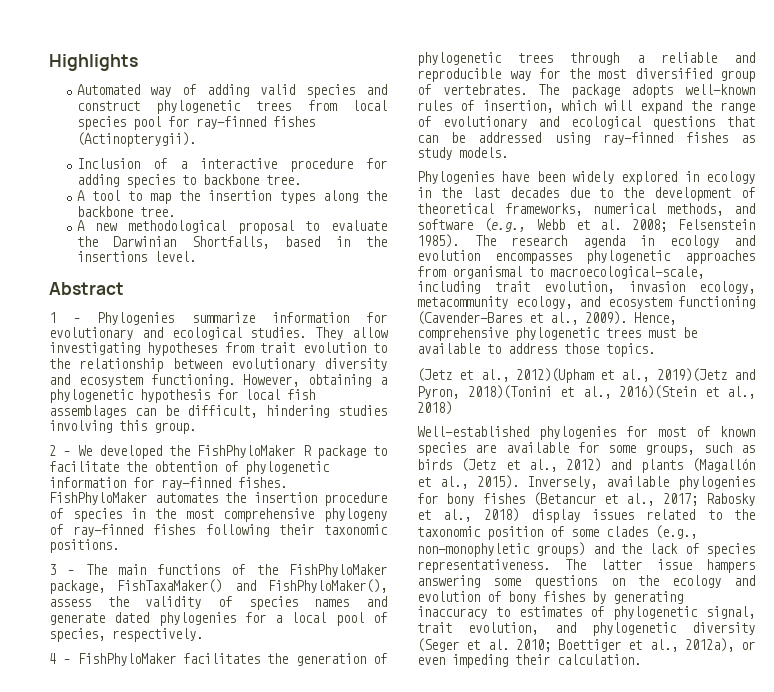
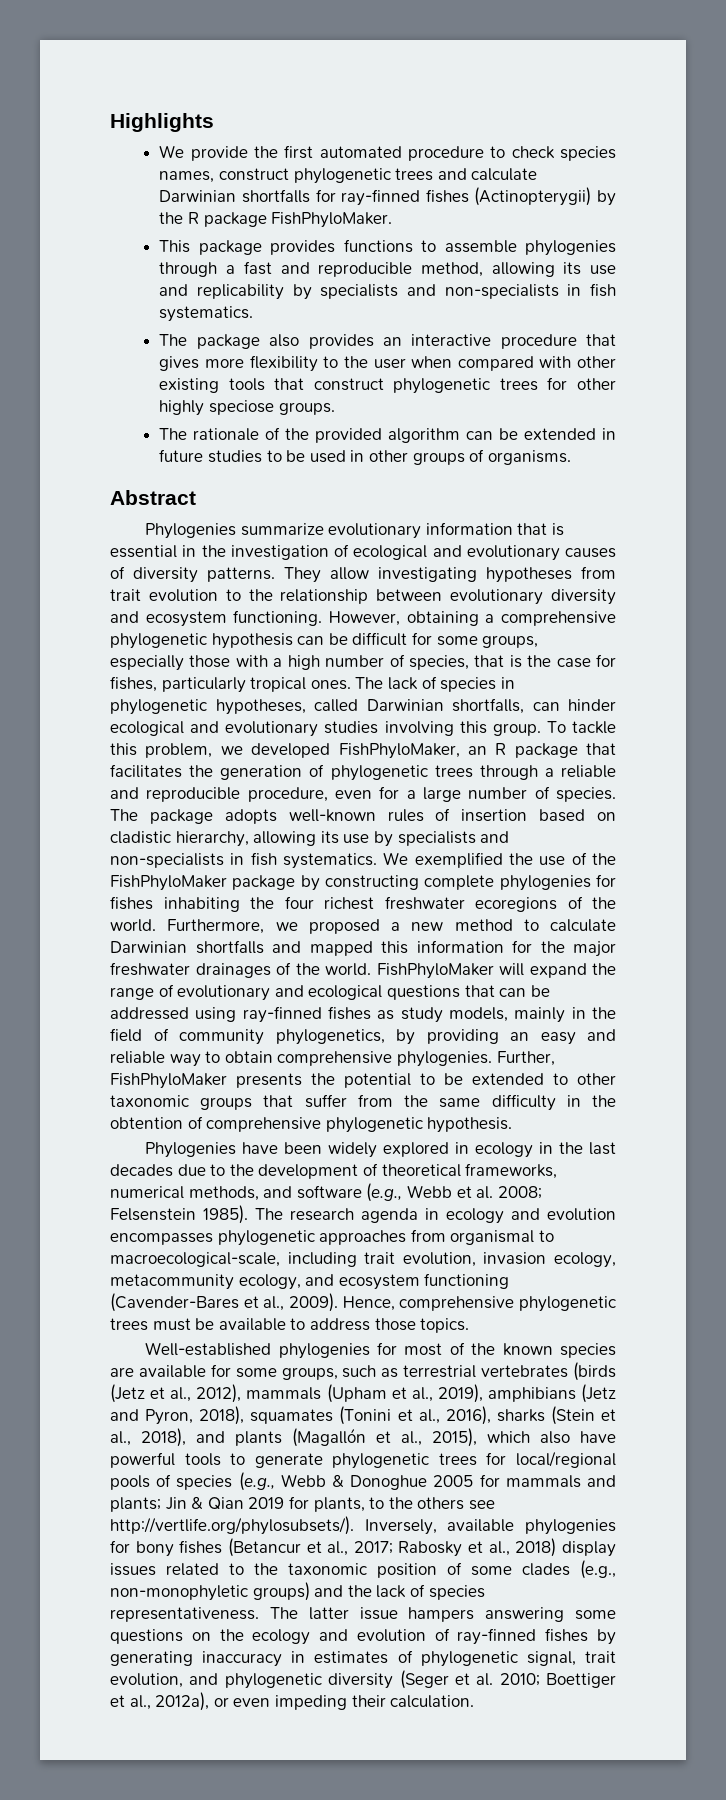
- Automated way of adding valid species and construct phylogenetic trees from local species pool for ray-finned fishes (Actinopterygii).
- Inclusion of a interactive procedure for adding species to backbone tree.
- A tool to map the insertion types along the backbone tree.
- A new methodological proposal to evaluate the Darwinian Shortfalls, based in the insertions level.
+ We provide the first automated procedure to check species names, construct phylogenetic trees and calculate Darwinian shortfalls for ray-finned fishes (Actinopterygii) by the R package FishPhyloMaker.
+ This package provides functions to assemble phylogenies through a fast and reproducible method, allowing its use and replicability by specialists and non-specialists in fish systematics.
+ The package also provides an interactive procedure that gives more flexibility to the user when compared with other existing tools that construct phylogenetic trees for other highly speciose groups.
+ The rationale of the provided algorithm can be extended in future studies to be used in other groups of organisms.
  Abstract
- 1 – Phylogenies summarize information for evolutionary and ecological studies.
+ Phylogenies summarize evolutionary information that is essential in the investigation of ecological and evolutionary causes of diversity patterns.
- However, obtaining a phylogenetic hypothesis for local fish assemblages can be difficult, hindering studies involving this group.
- 2 – We developed the FishPhyloMaker R package to facilitate the obtention of phylogenetic information for ray-finned fishes. FishPhyloMaker automates the insertion procedure of species in the most comprehensive phylogeny of ray-finned fishes following their taxonomic positions.
- 3 – The main functions of the FishPhyloMaker package, FishTaxaMaker() and FishPhyloMaker(), assess the validity of species names and generate dated phylogenies for a local pool of species, respectively.
- 4 – FishPhyloMaker facilitates the generation of phylogenetic trees through a reliable and reproducible way for the most diversified group of vertebrates.
+ However, obtaining a comprehensive phylogenetic hypothesis can be difficult for some groups, especially those with a high number of species, that is the case for fishes, particularly tropical ones. The lack of species in phylogenetic hypotheses, called Darwinian shortfalls, can hinder ecological and evolutionary studies involving this group. To tackle this problem, we developed FishPhyloMaker, an R package that facilitates the generation of phylogenetic trees through a reliable and reproducible procedure, even for a large number of species.
- The package adopts well-known rules of insertion, which will expand the range of evolutionary and ecological questions that can be addressed using ray-finned fishes as study models.
+ The package adopts well-known rules of insertion based on cladistic hierarchy, allowing its use by specialists and non-specialists in fish systematics. We exemplified the use of the FishPhyloMaker package by constructing complete phylogenies for fishes inhabiting the four richest freshwater ecoregions of the world. Furthermore, we proposed a new method to calculate Darwinian shortfalls and mapped this information for the major freshwater drainages of the world. FishPhyloMaker will expand the range of evolutionary and ecological questions that can be addressed using ray-finned fishes as study models, mainly in the field of community phylogenetics, by providing an easy and reliable way to obtain comprehensive phylogenies. Further, FishPhyloMaker presents the potential to be extended to other taxonomic groups that suffer from the same difficulty in the obtention of comprehensive phylogenetic hypothesis.
- (Jetz et al., 2012)(Upham et al., 2019)(Jetz and Pyron, 2018)(Tonini et al., 2016)(Stein et al., 2018)
- Well-established phylogenies for most of known species are available for some groups, such as birds (Jetz et al., 2012) and plants (Magallón et al., 2015). Inversely, available phylogenies for bony fishes (Betancur et al., 2017; Rabosky et al., 2018) display issues related to the taxonomic position of some clades (e.g., non-monophyletic groups) and the lack of species representativeness.
+ Well-established phylogenies for most of the known species are available for some groups, such as terrestrial vertebrates (birds (Jetz et al., 2012), mammals (Upham et al., 2019), amphibians (Jetz and Pyron, 2018), squamates (Tonini et al., 2016), sharks (Stein et al., 2018), and plants (Magallón et al., 2015), which also have powerful tools to generate phylogenetic trees for local/regional pools of species (e.g., Webb & Donoghue 2005 for mammals and plants; Jin & Qian 2019 for plants, to the others see http://vertlife.org/phylosubsets/). Inversely, available phylogenies for bony fishes (Betancur et al., 2017; Rabosky et al., 2018) display issues related to the taxonomic position of some clades (e.g., non-monophyletic groups) and the lack of species representativeness.
- The latter issue hampers answering some questions on the ecology and evolution of bony fishes by generating inaccuracy to estimates of phylogenetic signal, trait evolution, and phylogenetic diversity (Seger et al. 2010; Boettiger et al., 2012a), or even impeding their calculation.
+ The latter issue hampers answering some questions on the ecology and evolution of ray-finned fishes by generating inaccuracy in estimates of phylogenetic signal, trait evolution, and phylogenetic diversity (Seger et al. 2010; Boettiger et al., 2012a), or even impeding their calculation.

